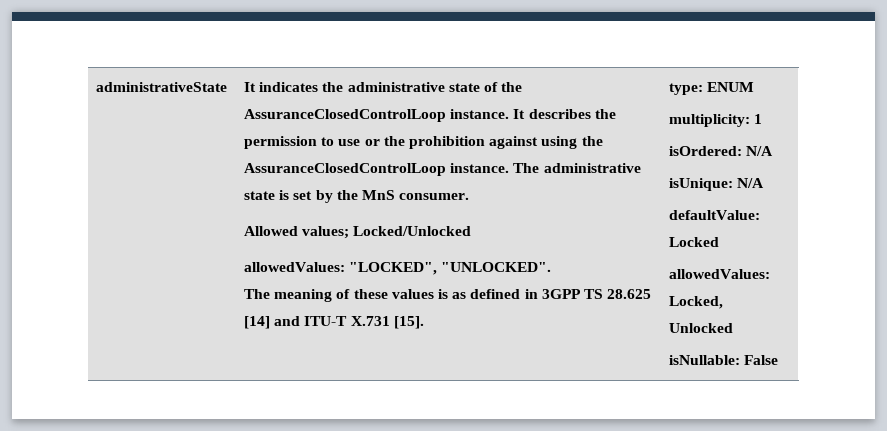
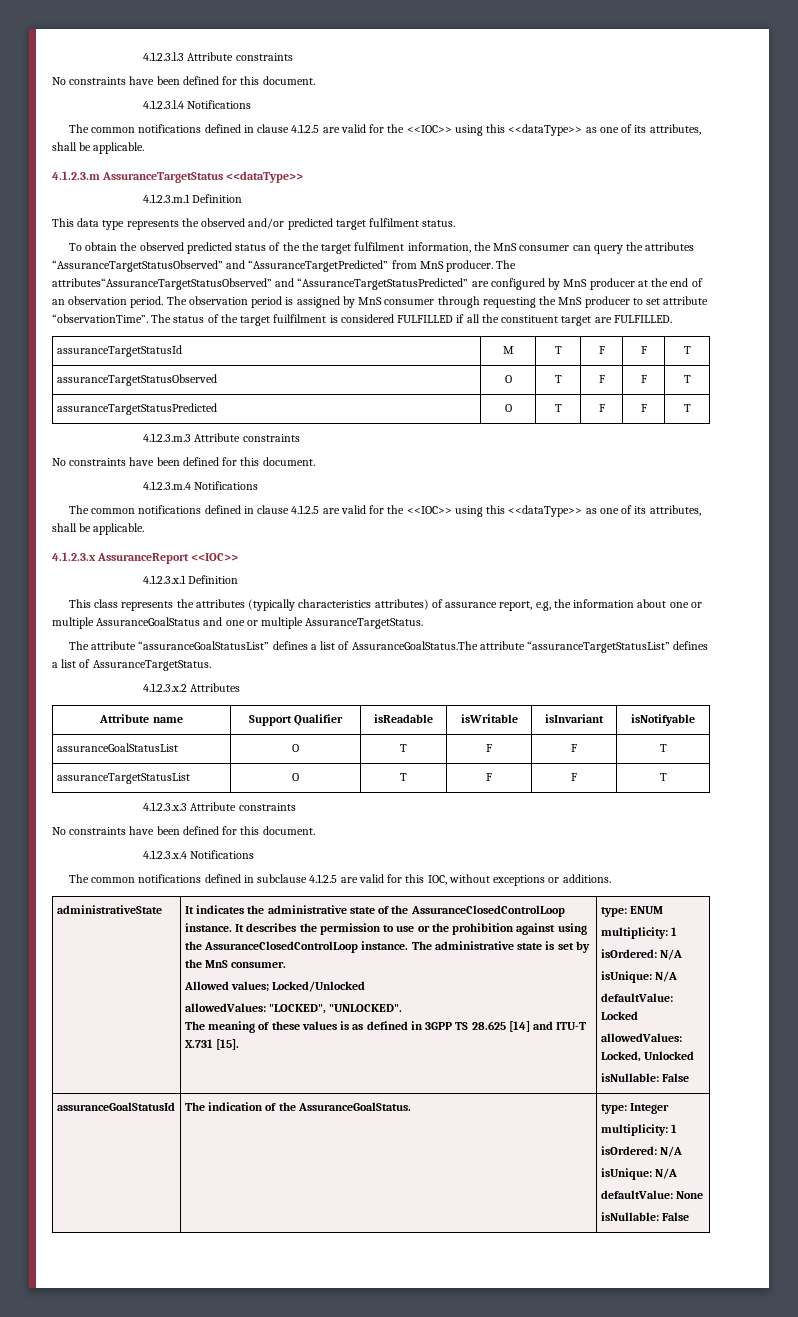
+ 4.1.2.3.l.3 Attribute constraints
+ No constraints have been defined for this document.
+ 4.1.2.3.l.4 Notifications
+ The common notifications defined in clause 4.1.2.5 are valid for the <<IOC>> using this <<dataType>> as one of its attributes, shall be applicable.
+ 4.1.2.3.m AssuranceTargetStatus <<dataType>>
+ 4.1.2.3.m.1 Definition
+ This data type represents the observed and/or predicted target fulfilment status.
+ To obtain the observed predicted status of the the target fulfilment information, the MnS consumer can query the attributes “AssuranceTargetStatusObserved” and “AssuranceTargetPredicted” from MnS producer. The attributes“AssuranceTargetStatusObserved” and “AssuranceTargetStatusPredicted” are configured by MnS producer at the end of an observation period. The observation period is assigned by MnS consumer through requesting the MnS producer to set attribute “observationTime”. The status of the target fuilfilment is considered FULFILLED if all the constituent target are FULFILLED.
+ assuranceTargetStatusId | M | T | F | F | T
+ assuranceTargetStatusObserved | O | T | F | F | T
+ assuranceTargetStatusPredicted | O | T | F | F | T
+ 4.1.2.3.m.3 Attribute constraints
+ No constraints have been defined for this document.
+ 4.1.2.3.m.4 Notifications
+ The common notifications defined in clause 4.1.2.5 are valid for the <<IOC>> using this <<dataType>> as one of its attributes, shall be applicable.
+ 4.1.2.3.x AssuranceReport <<IOC>>
+ 4.1.2.3.x.1 Definition
+ This class represents the attributes (typically characteristics attributes) of assurance report, e.g, the information about one or multiple AssuranceGoalStatus and one or multiple AssuranceTargetStatus.
+ The attribute “assuranceGoalStatusList” defines a list of AssuranceGoalStatus.The attribute “assuranceTargetStatusList” defines a list of AssuranceTargetStatus.
+ 4.1.2.3.x.2 Attributes
+ Attribute name | Support Qualifier | isReadable | isWritable | isInvariant | isNotifyable
+ assuranceGoalStatusList | O | T | F | F | T
+ assuranceTargetStatusList | O | T | F | F | T
+ 4.1.2.3.x.3 Attribute constraints
+ No constraints have been defined for this document.
+ 4.1.2.3.x.4 Notifications
+ The common notifications defined in subclause 4.1.2.5 are valid for this IOC, without exceptions or additions.
+ assuranceGoalStatusId | The indication of the AssuranceGoalStatus. | type: Integer
+ multiplicity: 1
+ isOrdered: N/A
+ isUnique: N/A
+ defaultValue: None
+ isNullable: False

